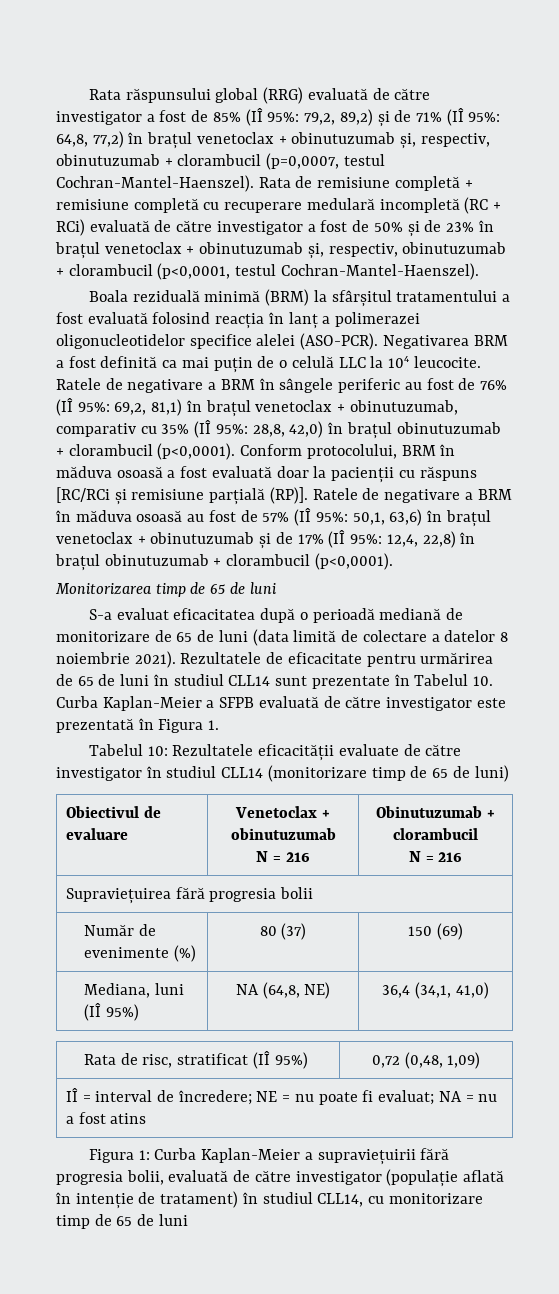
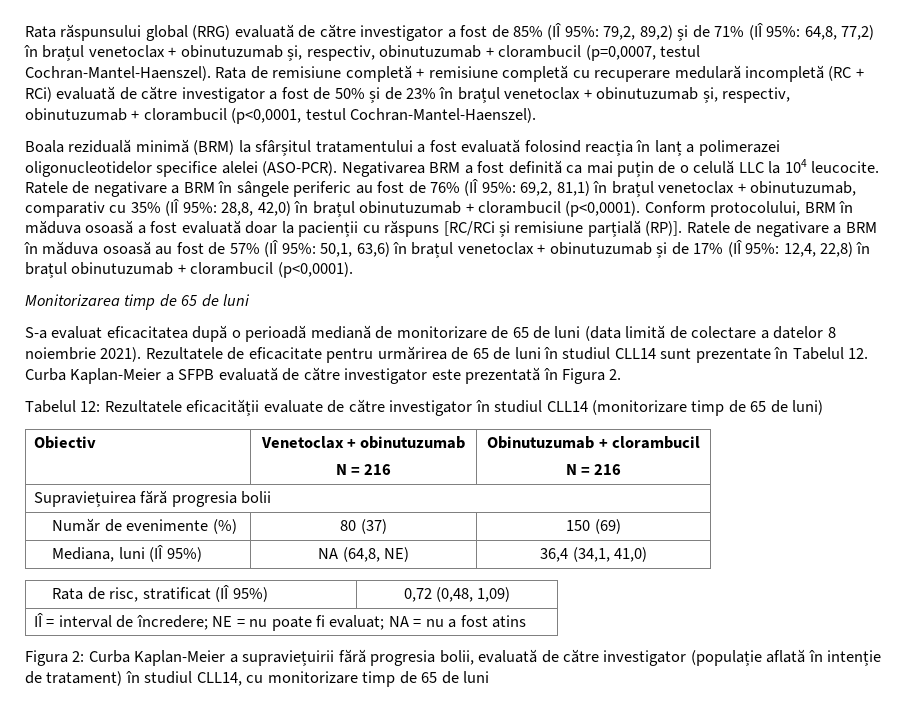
- Rezultatele de eficacitate pentru urmărirea de 65 de luni în studiul CLL14 sunt prezentate în Tabelul 10. Curba Kaplan-Meier a SFPB evaluată de către investigator este prezentată în Figura 1.
- Tabelul 10: Rezultatele eficacității evaluate de către investigator în studiul CLL14 (monitorizare timp de 65 de luni)
+ Rezultatele de eficacitate pentru urmărirea de 65 de luni în studiul CLL14 sunt prezentate în Tabelul 12. Curba Kaplan-Meier a SFPB evaluată de către investigator este prezentată în Figura 2.
+ Tabelul 12: Rezultatele eficacității evaluate de către investigator în studiul CLL14 (monitorizare timp de 65 de luni)
- Obiectivul de evaluare | Venetoclax + obinutuzumab
+ Obiectiv | Venetoclax + obinutuzumab
- Figura 1: Curba Kaplan-Meier a supraviețuirii fără progresia bolii, evaluată de către investigator (populație aflată în intenție de tratament) în studiul CLL14, cu monitorizare timp de 65 de luni
+ Figura 2: Curba Kaplan-Meier a supraviețuirii fără progresia bolii, evaluată de către investigator (populație aflată în intenție de tratament) în studiul CLL14, cu monitorizare timp de 65 de luni

